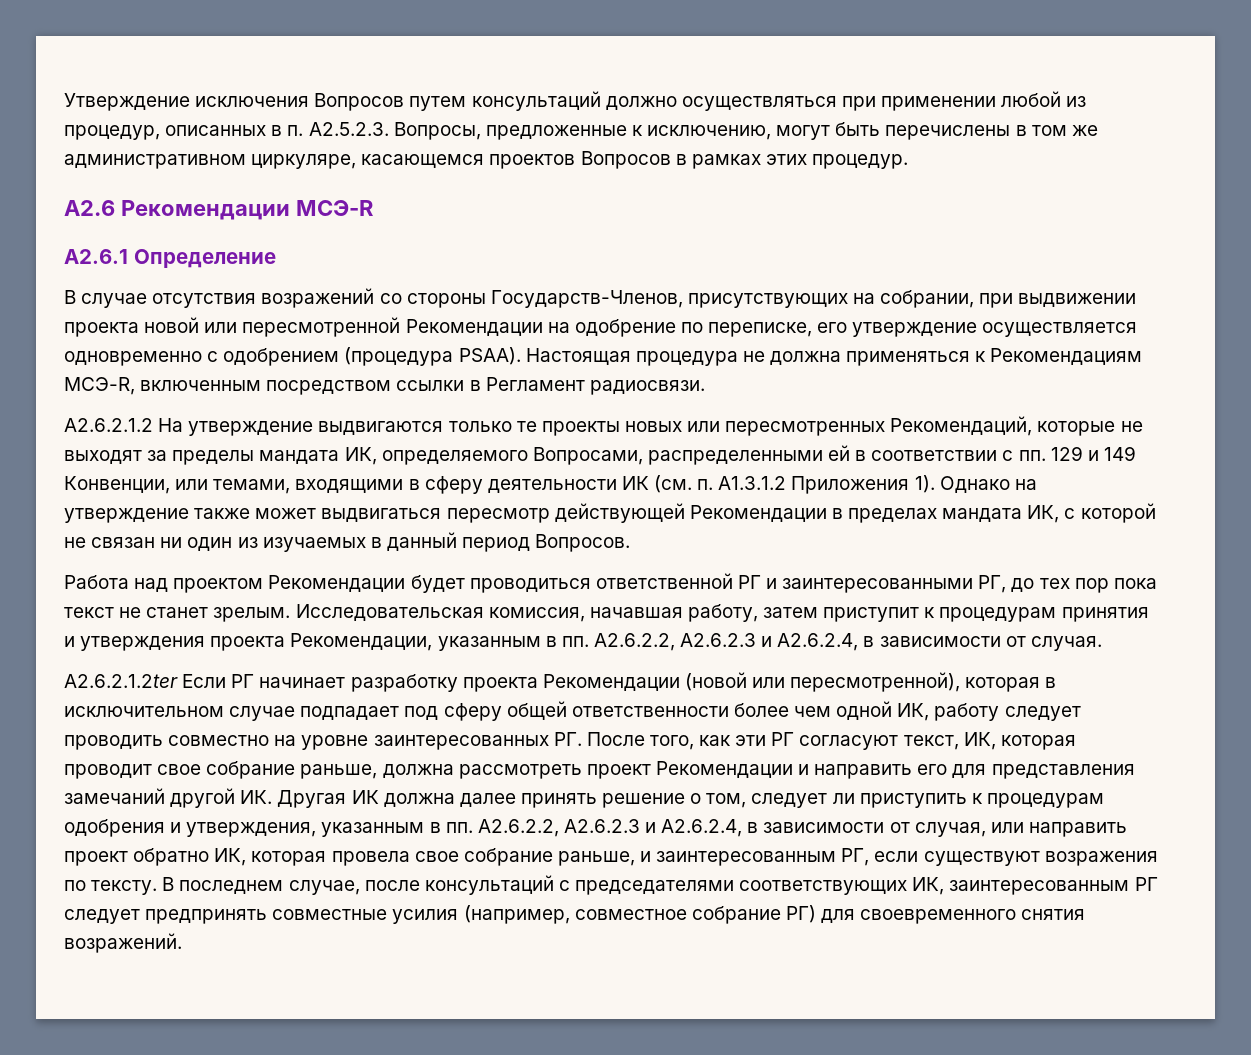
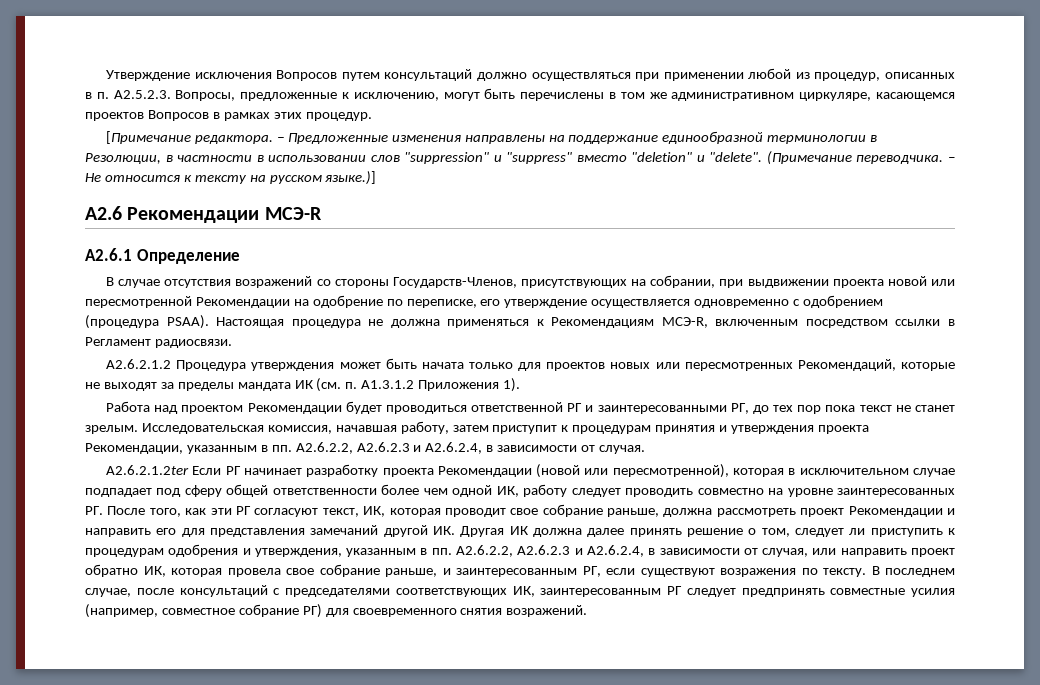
+ [Примечание редактора. − Предложенные изменения направлены на поддержание единообразной терминологии в Резолюции, в частности в использовании слов "suppression" и "suppress" вместо "deletion" и "delete". (Примечание переводчика. – Не относится к тексту на русском языке.)]
- А2.6.2.1.2 На утверждение выдвигаются только те проекты новых или пересмотренных Рекомендаций, которые не выходят за пределы мандата ИК, определяемого Вопросами, распределенными ей в соответствии с пп. 129 и 149 Конвенции, или темами, входящими в сферу деятельности ИК (см. п. А1.3.1.2 Приложения 1). Однако на утверждение также может выдвигаться пересмотр действующей Рекомендации в пределах мандата ИК, с которой не связан ни один из изучаемых в данный период Вопросов.
+ А2.6.2.1.2 Процедура утверждения может быть начата только для проектов новых или пересмотренных Рекомендаций, которые не выходят за пределы мандата ИК (см. п. А1.3.1.2 Приложения 1).

